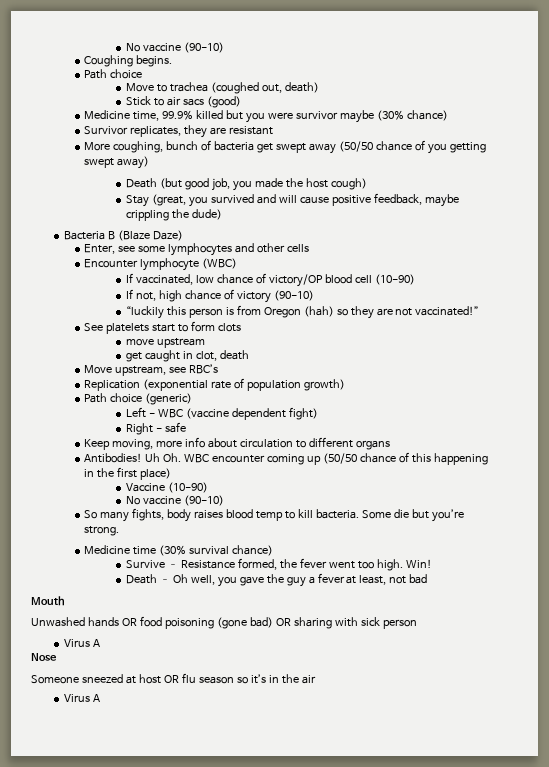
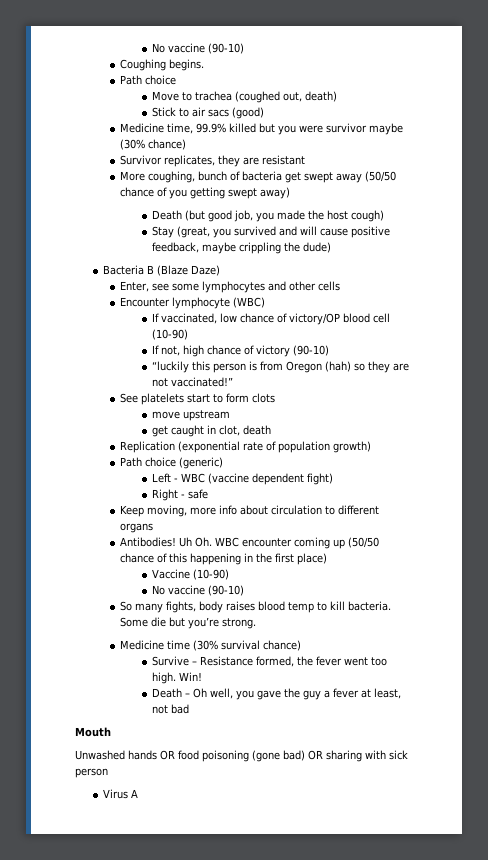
- Move upstream, see RBC’s
- Nose
- Someone sneezed at host OR flu season so it’s in the air
- Virus A

